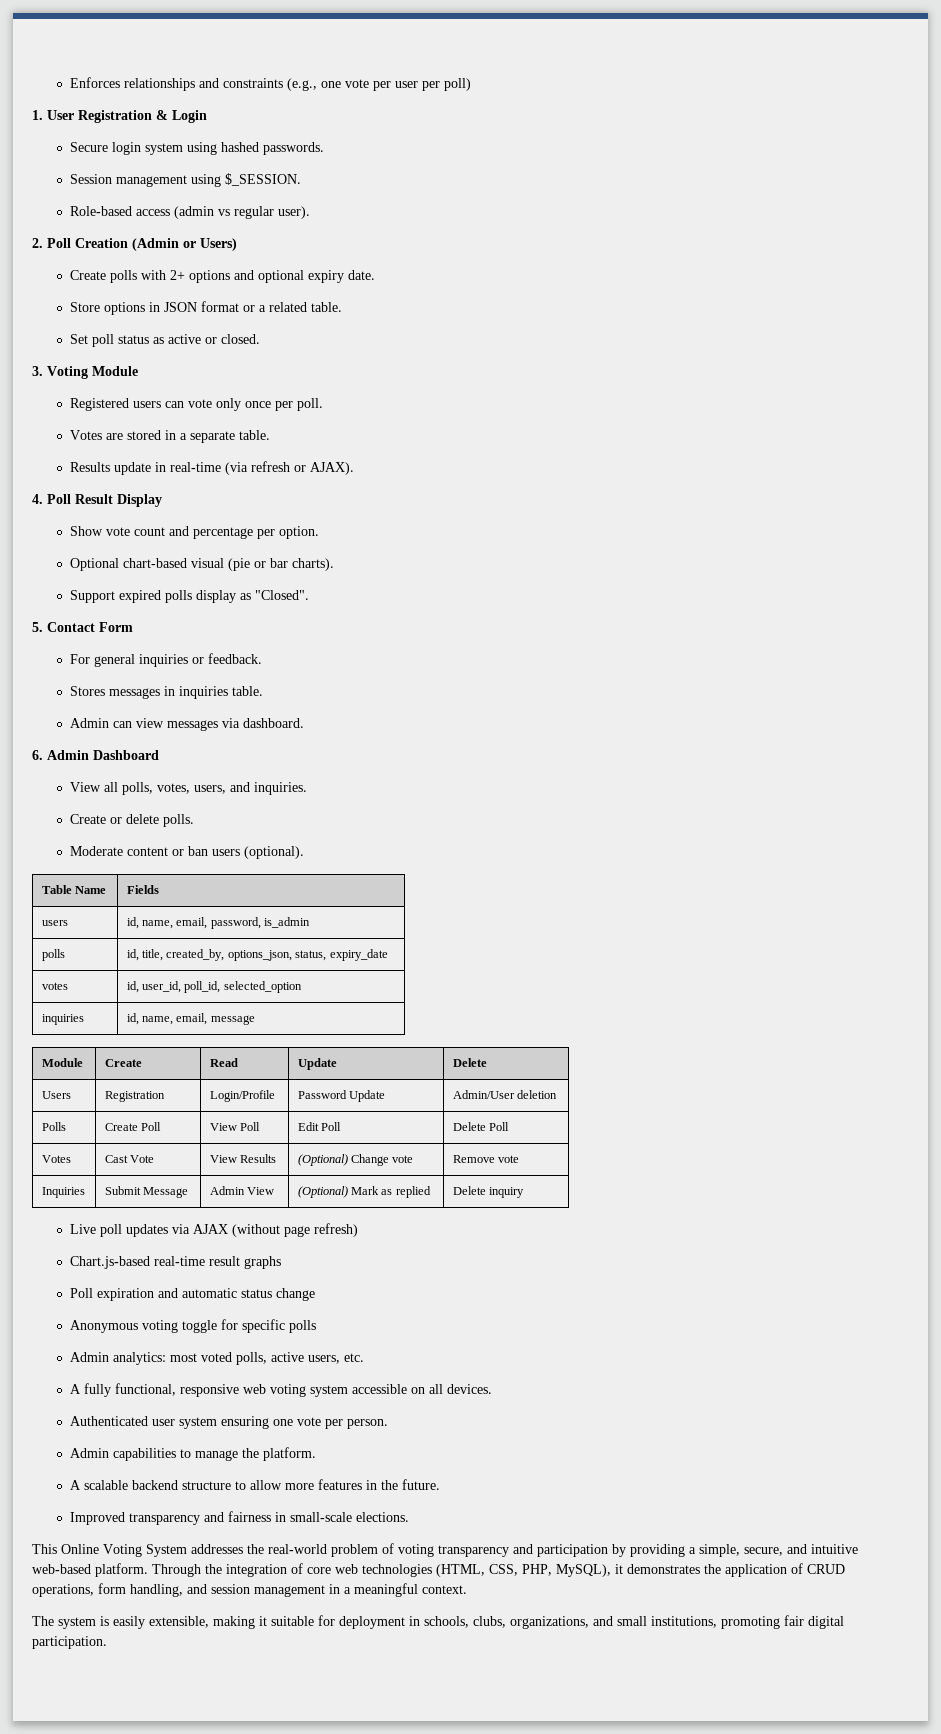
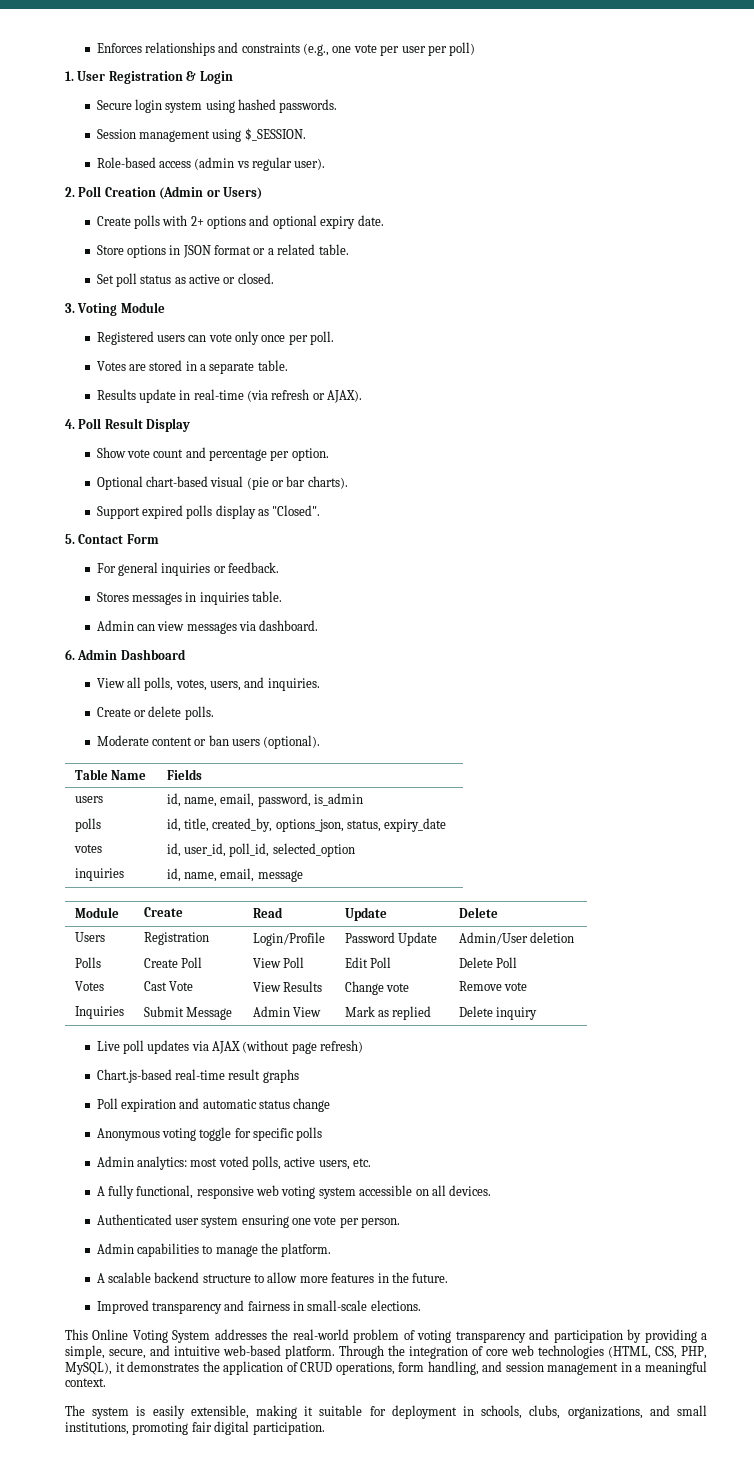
- Votes | Cast Vote | View Results | (Optional) Change vote | Remove vote
+ Votes | Cast Vote | View Results | Change vote | Remove vote
- Inquiries | Submit Message | Admin View | (Optional) Mark as replied | Delete inquiry
+ Inquiries | Submit Message | Admin View | Mark as replied | Delete inquiry

